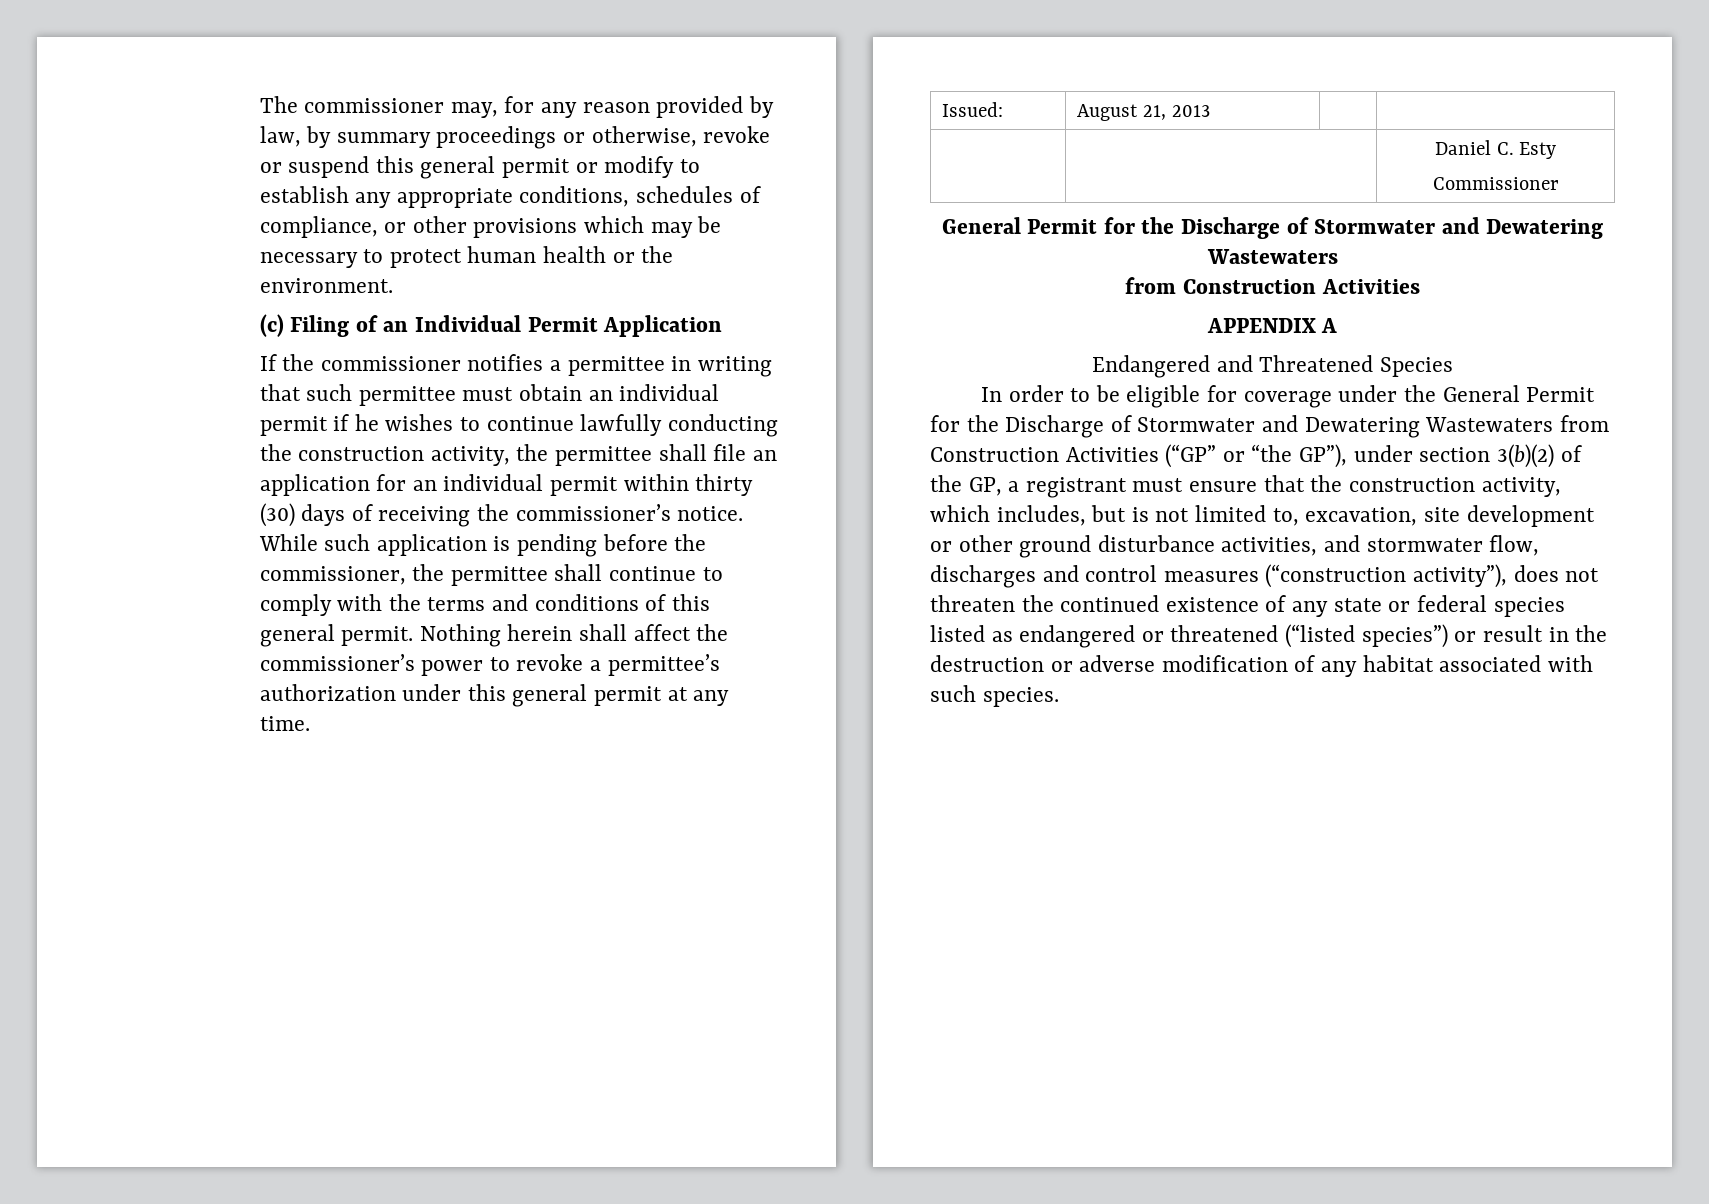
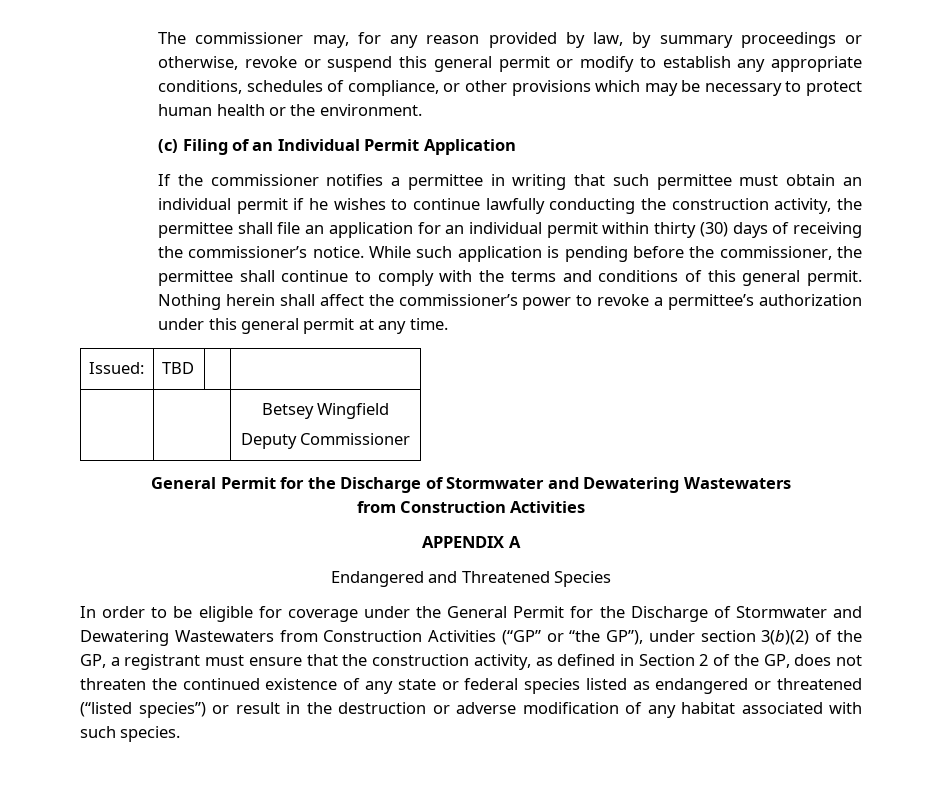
- Issued: | August 21, 2013 | |
- | | Daniel C. Esty
- Commissioner
+ Issued: | TBD | |
+ | | Betsey Wingfield
+ Deputy Commissioner
- In order to be eligible for coverage under the General Permit for the Discharge of Stormwater and Dewatering Wastewaters from Construction Activities (“GP” or “the GP”), under section 3(b)(2) of the GP, a registrant must ensure that the construction activity, which includes, but is not limited to, excavation, site development or other ground disturbance activities, and stormwater flow, discharges and control measures (“construction activity”), does not threaten the continued existence of any state or federal species listed as endangered or threatened (“listed species”) or result in the destruction or adverse modification of any habitat associated with such species.
+ In order to be eligible for coverage under the General Permit for the Discharge of Stormwater and Dewatering Wastewaters from Construction Activities (“GP” or “the GP”), under section 3(b)(2) of the GP, a registrant must ensure that the construction activity, as defined in Section 2 of the GP, does not threaten the continued existence of any state or federal species listed as endangered or threatened (“listed species”) or result in the destruction or adverse modification of any habitat associated with such species.

